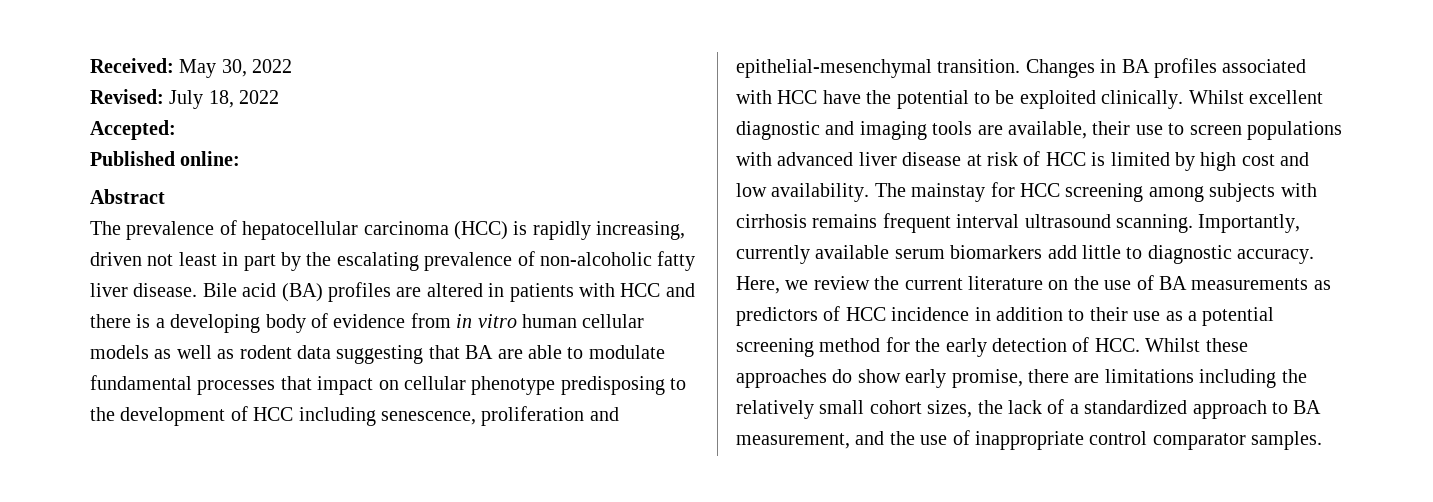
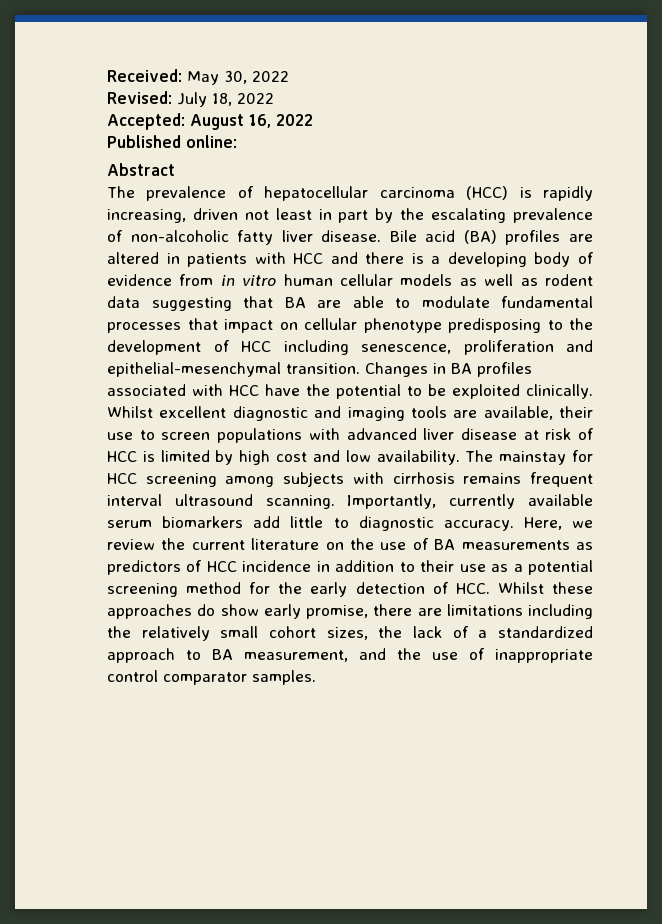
- Accepted:
+ Accepted: August 16, 2022

